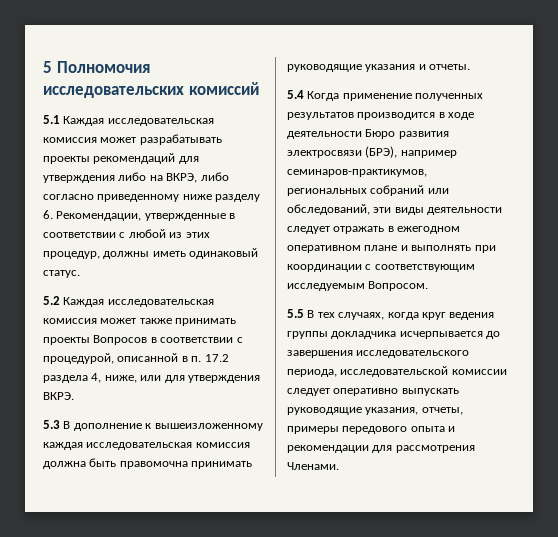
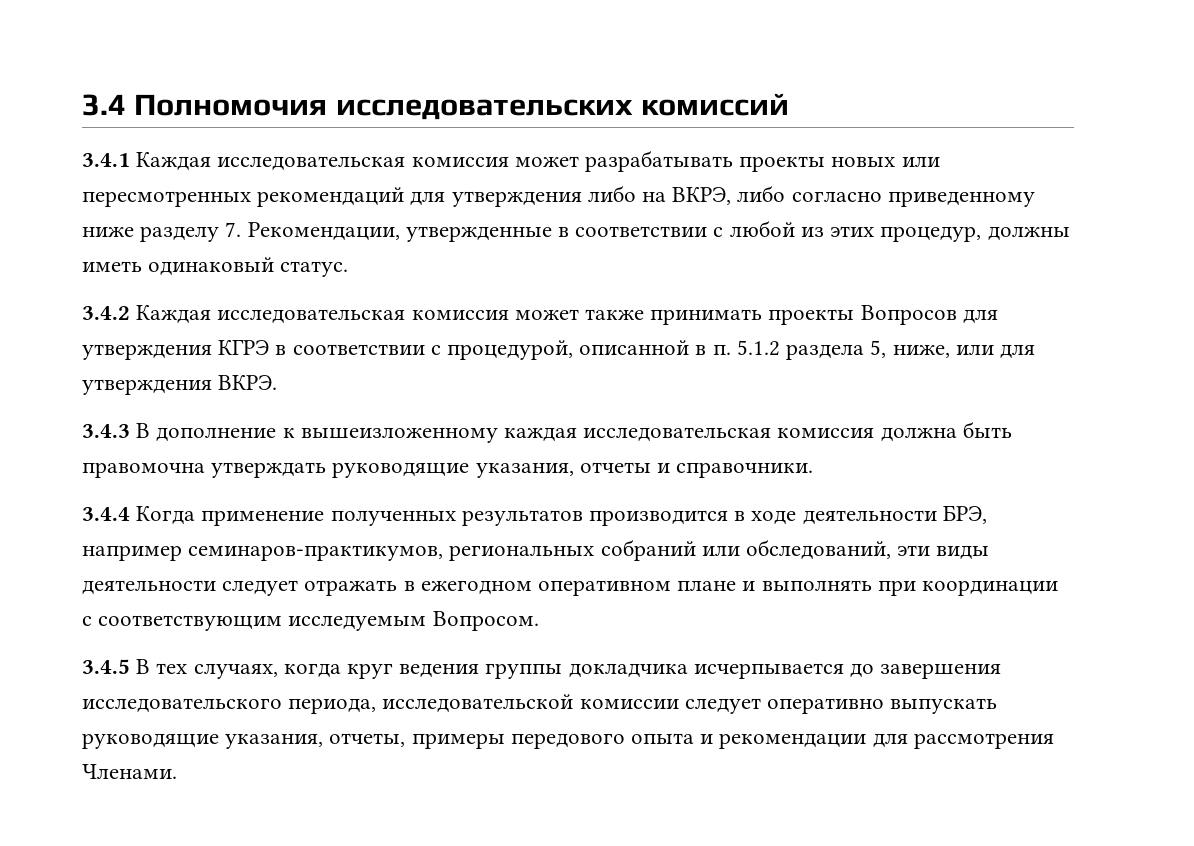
- 5 Полномочия исследовательских комиссий
+ 3.4 Полномочия исследовательских комиссий
- 5.1 Каждая исследовательская комиссия может разрабатывать проекты рекомендаций для утверждения либо на ВКРЭ, либо согласно приведенному ниже разделу 6. Рекомендации, утвержденные в соответствии с любой из этих процедур, должны иметь одинаковый статус.
+ 3.4.1 Каждая исследовательская комиссия может разрабатывать проекты новых или пересмотренных рекомендаций для утверждения либо на ВКРЭ, либо согласно приведенному ниже разделу 7. Рекомендации, утвержденные в соответствии с любой из этих процедур, должны иметь одинаковый статус.
- 5.2 Каждая исследовательская комиссия может также принимать проекты Вопросов в соответствии с процедурой, описанной в п. 17.2 раздела 4, ниже, или для утверждения ВКРЭ.
+ 3.4.2 Каждая исследовательская комиссия может также принимать проекты Вопросов для утверждения КГРЭ в соответствии с процедурой, описанной в п. 5.1.2 раздела 5, ниже, или для утверждения ВКРЭ.
- 5.3 В дополнение к вышеизложенному каждая исследовательская комиссия должна быть правомочна принимать руководящие указания и отчеты.
- 5.4 Когда применение полученных результатов производится в ходе деятельности Бюро развития электросвязи (БРЭ), например семинаров-практикумов, региональных собраний или обследований, эти виды деятельности следует отражать в ежегодном оперативном плане и выполнять при координации с соответствующим исследуемым Вопросом.
+ 3.4.3 В дополнение к вышеизложенному каждая исследовательская комиссия должна быть правомочна утверждать руководящие указания, отчеты и справочники.
+ 3.4.4 Когда применение полученных результатов производится в ходе деятельности БРЭ, например семинаров-практикумов, региональных собраний или обследований, эти виды деятельности следует отражать в ежегодном оперативном плане и выполнять при координации с соответствующим исследуемым Вопросом.
- 5.5 В тех случаях, когда круг ведения группы докладчика исчерпывается до завершения исследовательского периода, исследовательской комиссии следует оперативно выпускать руководящие указания, отчеты, примеры передового опыта и рекомендации для рассмотрения Членами.
+ 3.4.5 В тех случаях, когда круг ведения группы докладчика исчерпывается до завершения исследовательского периода, исследовательской комиссии следует оперативно выпускать руководящие указания, отчеты, примеры передового опыта и рекомендации для рассмотрения Членами.

